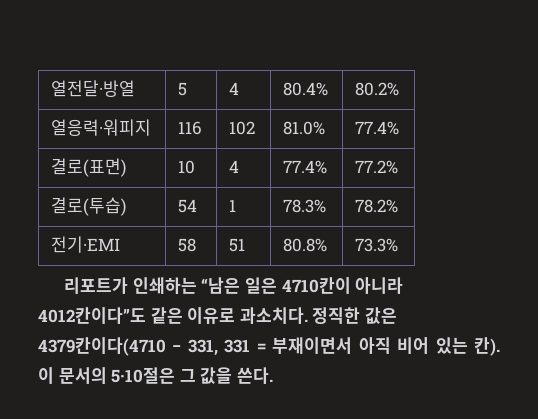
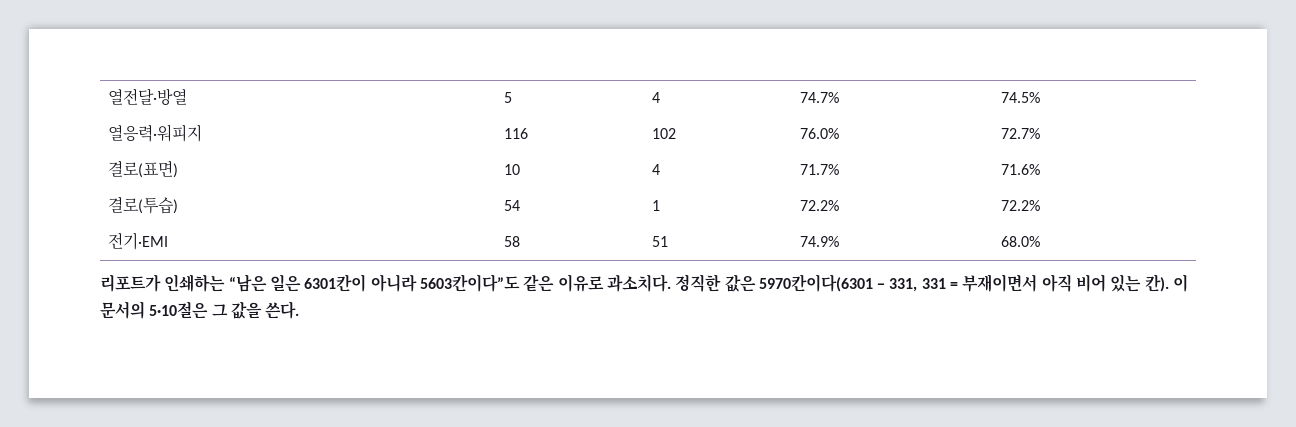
- 열전달·방열 | 5 | 4 | 80.4% | 80.2%
+ 열전달·방열 | 5 | 4 | 74.7% | 74.5%
- 열응력·워피지 | 116 | 102 | 81.0% | 77.4%
+ 열응력·워피지 | 116 | 102 | 76.0% | 72.7%
- 결로(표면) | 10 | 4 | 77.4% | 77.2%
+ 결로(표면) | 10 | 4 | 71.7% | 71.6%
- 결로(투습) | 54 | 1 | 78.3% | 78.2%
+ 결로(투습) | 54 | 1 | 72.2% | 72.2%
- 전기·EMI | 58 | 51 | 80.8% | 73.3%
+ 전기·EMI | 58 | 51 | 74.9% | 68.0%
- 리포트가 인쇄하는 “남은 일은 4710칸이 아니라 4012칸이다”도 같은 이유로 과소치다.
+ 리포트가 인쇄하는 “남은 일은 6301칸이 아니라 5603칸이다”도 같은 이유로 과소치다.
- 정직한 값은 4379칸이다(4710 − 331, 331 = 부재이면서 아직 비어 있는 칸).
+ 정직한 값은 5970칸이다(6301 − 331, 331 = 부재이면서 아직 비어 있는 칸).

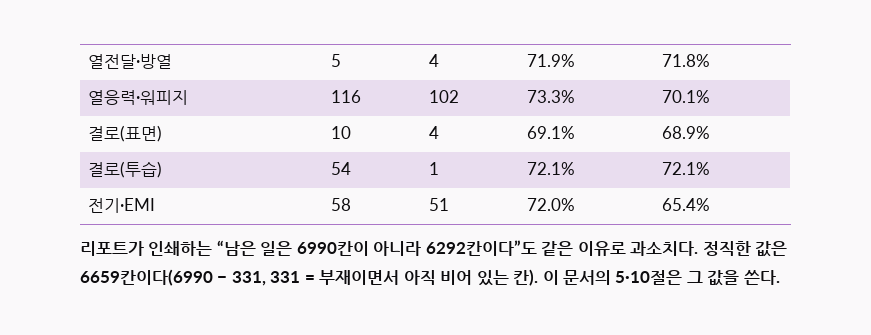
- 열전달·방열 | 5 | 4 | 74.7% | 74.5%
+ 열전달·방열 | 5 | 4 | 71.9% | 71.8%
- 열응력·워피지 | 116 | 102 | 76.0% | 72.7%
+ 열응력·워피지 | 116 | 102 | 73.3% | 70.1%
- 결로(표면) | 10 | 4 | 71.7% | 71.6%
+ 결로(표면) | 10 | 4 | 69.1% | 68.9%
- 결로(투습) | 54 | 1 | 72.2% | 72.2%
+ 결로(투습) | 54 | 1 | 72.1% | 72.1%
- 전기·EMI | 58 | 51 | 74.9% | 68.0%
+ 전기·EMI | 58 | 51 | 72.0% | 65.4%
- 리포트가 인쇄하는 “남은 일은 6301칸이 아니라 5603칸이다”도 같은 이유로 과소치다.
+ 리포트가 인쇄하는 “남은 일은 6990칸이 아니라 6292칸이다”도 같은 이유로 과소치다.
- 정직한 값은 5970칸이다(6301 − 331, 331 = 부재이면서 아직 비어 있는 칸).
+ 정직한 값은 6659칸이다(6990 − 331, 331 = 부재이면서 아직 비어 있는 칸).

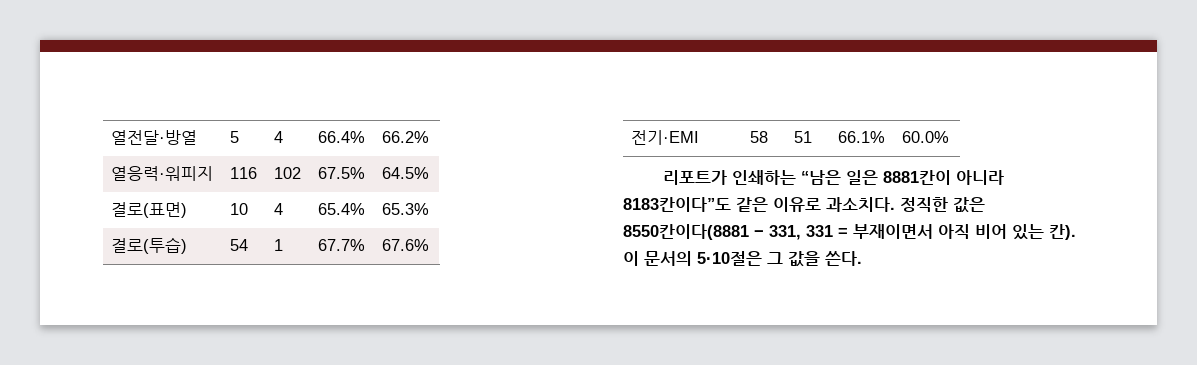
- 열전달·방열 | 5 | 4 | 71.9% | 71.8%
+ 열전달·방열 | 5 | 4 | 66.4% | 66.2%
- 열응력·워피지 | 116 | 102 | 73.3% | 70.1%
+ 열응력·워피지 | 116 | 102 | 67.5% | 64.5%
- 결로(표면) | 10 | 4 | 69.1% | 68.9%
+ 결로(표면) | 10 | 4 | 65.4% | 65.3%
- 결로(투습) | 54 | 1 | 72.1% | 72.1%
+ 결로(투습) | 54 | 1 | 67.7% | 67.6%
- 전기·EMI | 58 | 51 | 72.0% | 65.4%
+ 전기·EMI | 58 | 51 | 66.1% | 60.0%
- 리포트가 인쇄하는 “남은 일은 6990칸이 아니라 6292칸이다”도 같은 이유로 과소치다.
+ 리포트가 인쇄하는 “남은 일은 8881칸이 아니라 8183칸이다”도 같은 이유로 과소치다.
- 정직한 값은 6659칸이다(6990 − 331, 331 = 부재이면서 아직 비어 있는 칸).
+ 정직한 값은 8550칸이다(8881 − 331, 331 = 부재이면서 아직 비어 있는 칸).

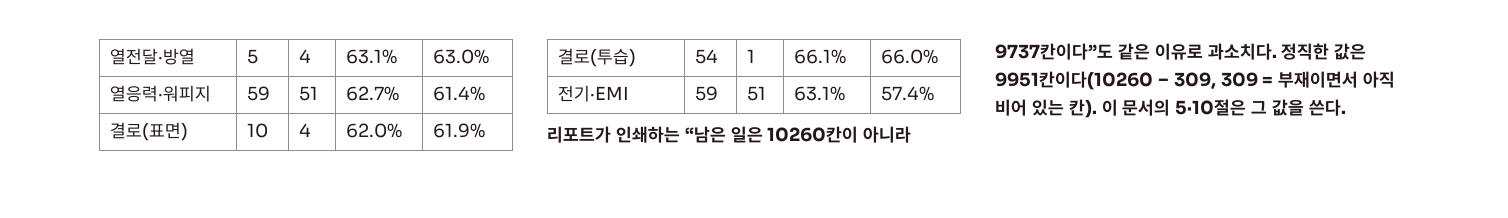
- 열전달·방열 | 5 | 4 | 66.4% | 66.2%
+ 열전달·방열 | 5 | 4 | 63.1% | 63.0%
- 열응력·워피지 | 116 | 102 | 67.5% | 64.5%
+ 열응력·워피지 | 59 | 51 | 62.7% | 61.4%
- 결로(표면) | 10 | 4 | 65.4% | 65.3%
+ 결로(표면) | 10 | 4 | 62.0% | 61.9%
- 결로(투습) | 54 | 1 | 67.7% | 67.6%
+ 결로(투습) | 54 | 1 | 66.1% | 66.0%
- 전기·EMI | 58 | 51 | 66.1% | 60.0%
+ 전기·EMI | 59 | 51 | 63.1% | 57.4%
- 리포트가 인쇄하는 “남은 일은 8881칸이 아니라 8183칸이다”도 같은 이유로 과소치다.
+ 리포트가 인쇄하는 “남은 일은 10260칸이 아니라 9737칸이다”도 같은 이유로 과소치다.
- 정직한 값은 8550칸이다(8881 − 331, 331 = 부재이면서 아직 비어 있는 칸).
+ 정직한 값은 9951칸이다(10260 − 309, 309 = 부재이면서 아직 비어 있는 칸).

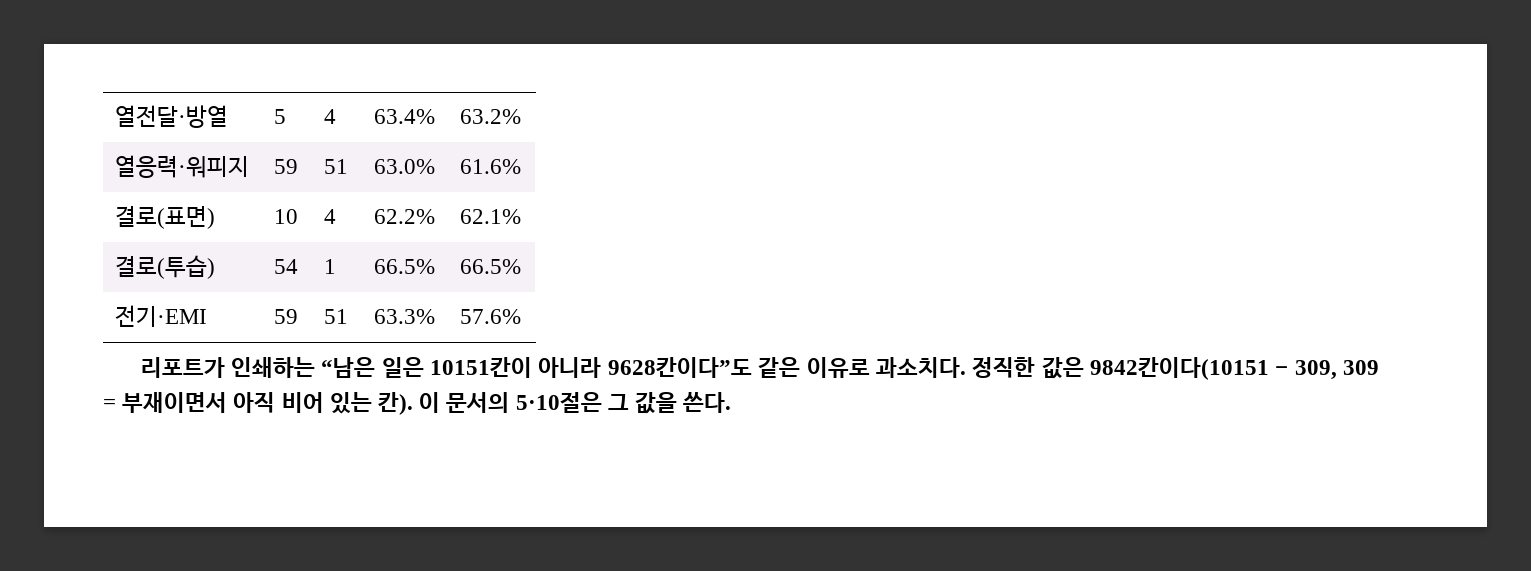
- 열전달·방열 | 5 | 4 | 63.1% | 63.0%
+ 열전달·방열 | 5 | 4 | 63.4% | 63.2%
- 열응력·워피지 | 59 | 51 | 62.7% | 61.4%
+ 열응력·워피지 | 59 | 51 | 63.0% | 61.6%
- 결로(표면) | 10 | 4 | 62.0% | 61.9%
+ 결로(표면) | 10 | 4 | 62.2% | 62.1%
- 결로(투습) | 54 | 1 | 66.1% | 66.0%
+ 결로(투습) | 54 | 1 | 66.5% | 66.5%
- 전기·EMI | 59 | 51 | 63.1% | 57.4%
+ 전기·EMI | 59 | 51 | 63.3% | 57.6%
- 리포트가 인쇄하는 “남은 일은 10260칸이 아니라 9737칸이다”도 같은 이유로 과소치다.
+ 리포트가 인쇄하는 “남은 일은 10151칸이 아니라 9628칸이다”도 같은 이유로 과소치다.
- 정직한 값은 9951칸이다(10260 − 309, 309 = 부재이면서 아직 비어 있는 칸).
+ 정직한 값은 9842칸이다(10151 − 309, 309 = 부재이면서 아직 비어 있는 칸).

